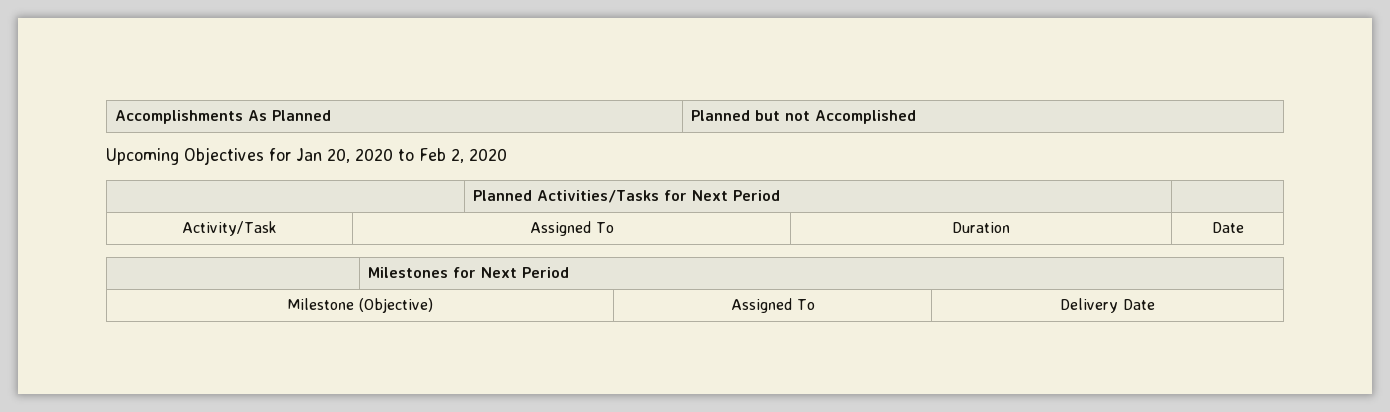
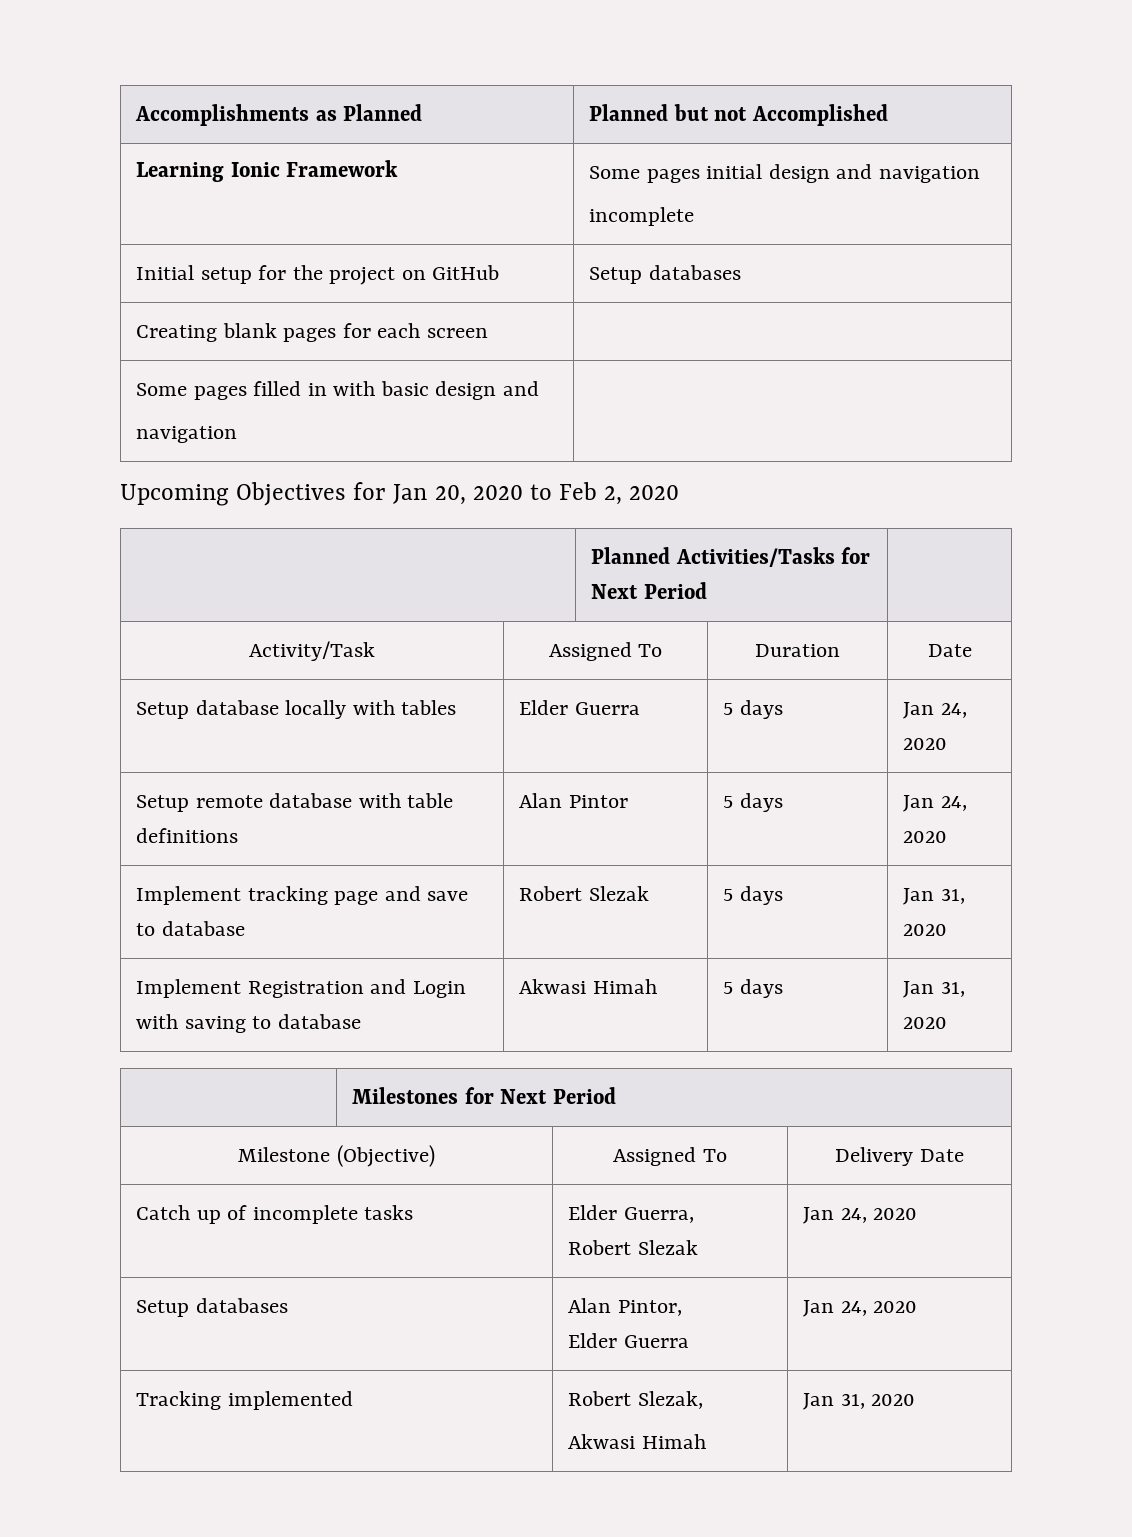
- Accomplishments As Planned | Planned but not Accomplished
+ Accomplishments as Planned | Planned but not Accomplished
+ Learning Ionic Framework | Some pages initial design and navigation
+ incomplete
+ Initial setup for the project on GitHub | Setup databases
+ Creating blank pages for each screen |
+ Some pages filled in with basic design and
+ navigation |
+ Setup database locally with tables | Elder Guerra | 5 days | Jan 24, 2020
+ Setup remote database with table definitions | Alan Pintor | 5 days | Jan 24, 2020
+ Implement tracking page and save to database | Robert Slezak | 5 days | Jan 31, 2020
+ Implement Registration and Login with saving to database | Akwasi Himah | 5 days | Jan 31, 2020
+ Catch up of incomplete tasks | Elder Guerra,
+ Robert Slezak | Jan 24, 2020
+ Setup databases | Alan Pintor,
+ Elder Guerra | Jan 24, 2020
+ Tracking implemented | Robert Slezak,
+ Akwasi Himah | Jan 31, 2020

